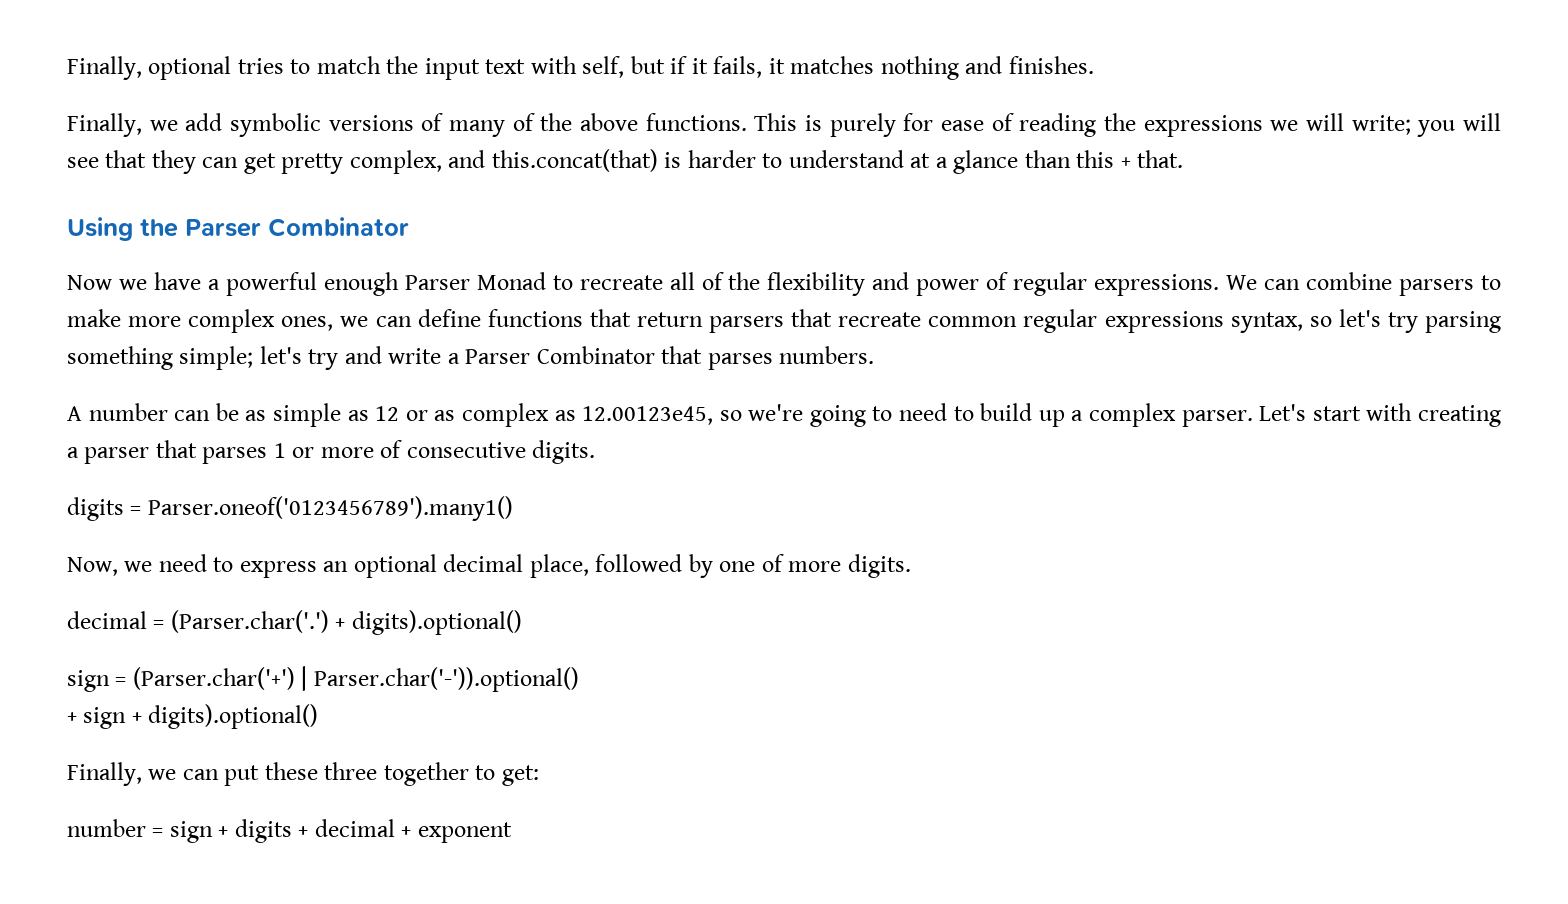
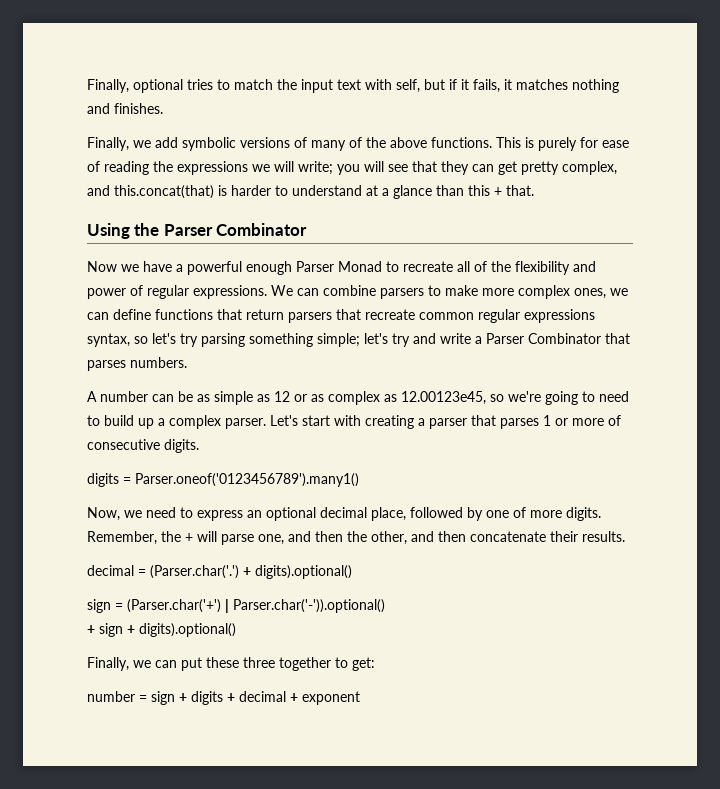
+ Remember, the + will parse one, and then the other, and then concatenate their results.

